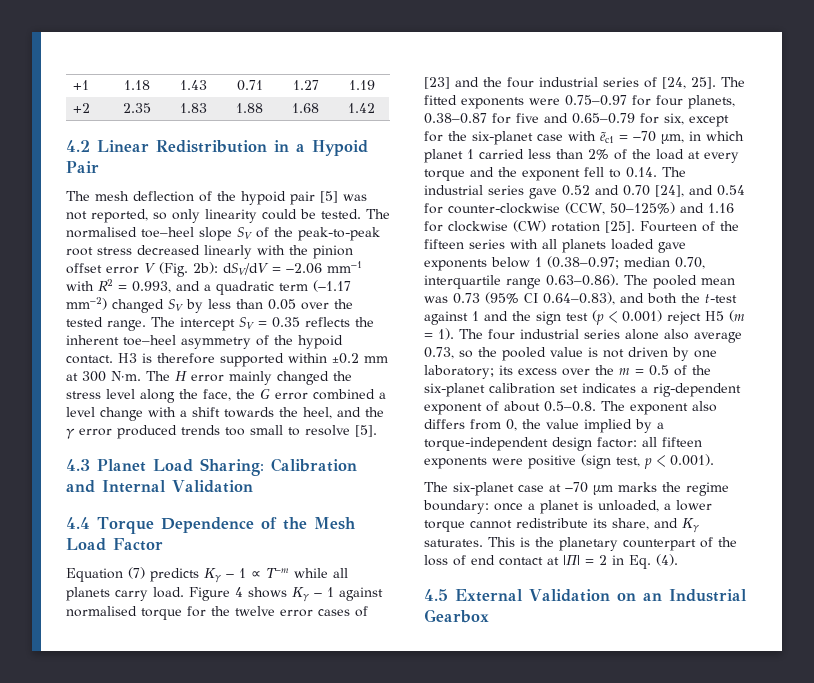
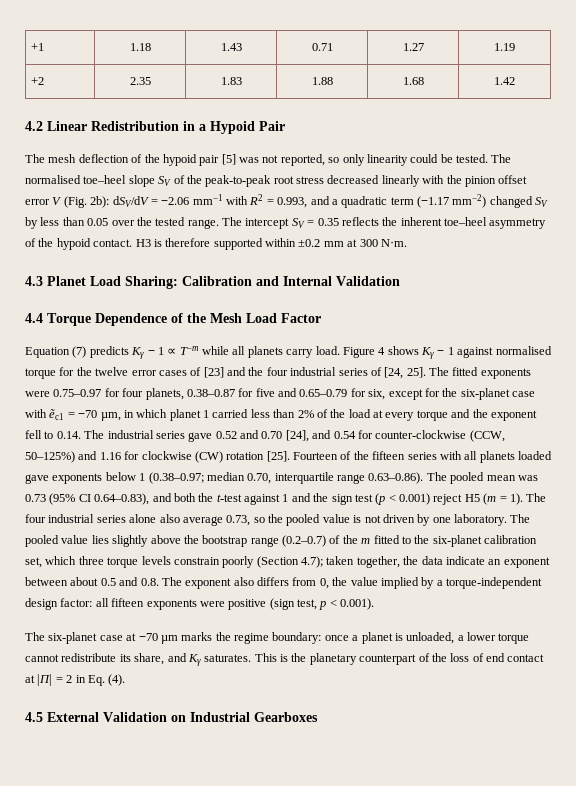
- H3 is therefore supported within ±0.2 mm at 300 N·m. The H error mainly changed the stress level along the face, the G error combined a level change with a shift towards the heel, and the γ error produced trends too small to resolve [5].
+ H3 is therefore supported within ±0.2 mm at 300 N·m.
- The four industrial series alone also average 0.73, so the pooled value is not driven by one laboratory; its excess over the m = 0.5 of the six-planet calibration set indicates a rig-dependent exponent of about 0.5–0.8. The exponent also differs from 0, the value implied by a torque-independent design factor: all fifteen exponents were positive (sign test, p < 0.001).
+ The four industrial series alone also average 0.73, so the pooled value is not driven by one laboratory. The pooled value lies slightly above the bootstrap range (0.2–0.7) of the m fitted to the six-planet calibration set, which three torque levels constrain poorly (Section 4.7); taken together, the data indicate an exponent between about 0.5 and 0.8. The exponent also differs from 0, the value implied by a torque-independent design factor: all fifteen exponents were positive (sign test, p < 0.001).
- 4.5 External Validation on an Industrial Gearbox
+ 4.5 External Validation on Industrial Gearboxes

